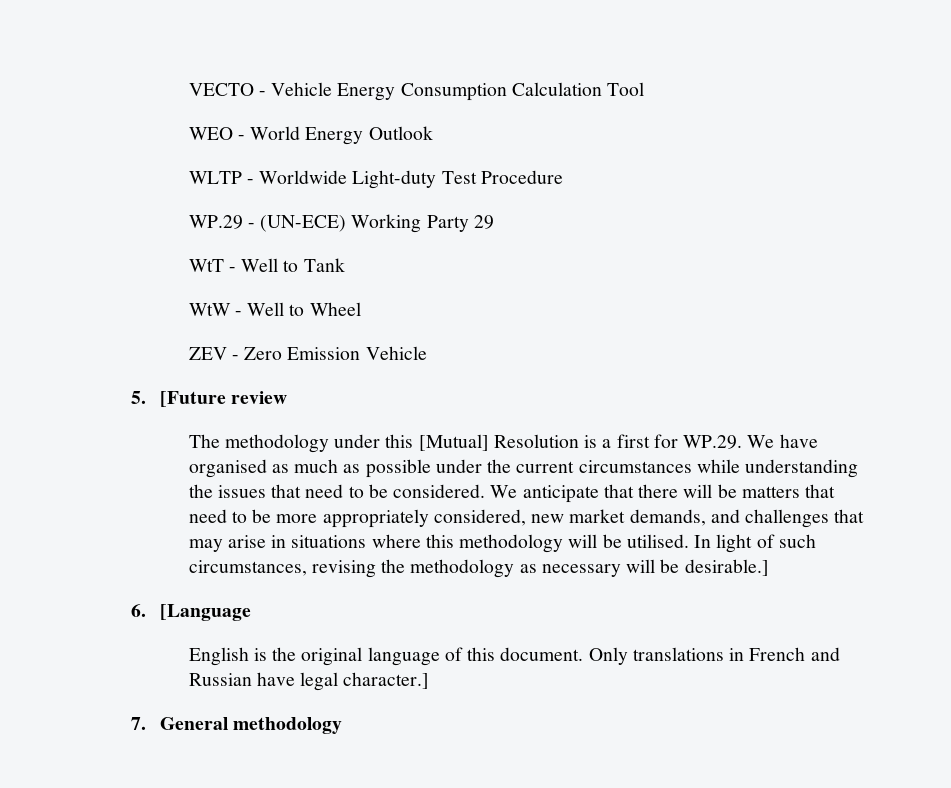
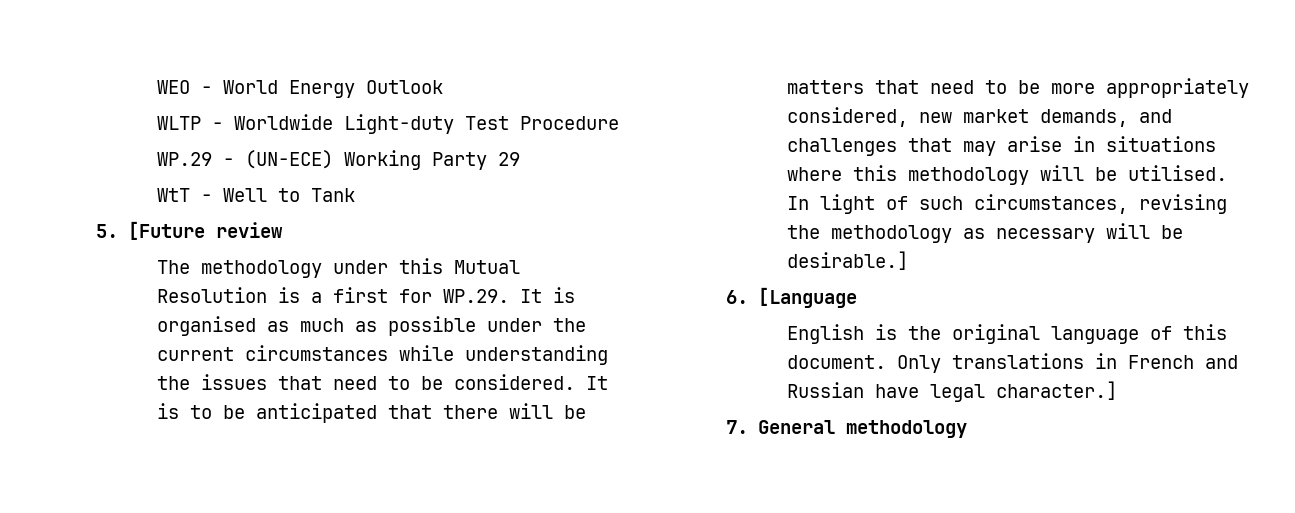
- VECTO - Vehicle Energy Consumption Calculation Tool
- WtW - Well to Wheel
- ZEV - Zero Emission Vehicle
- The methodology under this [Mutual] Resolution is a first for WP.29. We have organised as much as possible under the current circumstances while understanding the issues that need to be considered.
+ The methodology under this Mutual Resolution is a first for WP.29. It is organised as much as possible under the current circumstances while understanding the issues that need to be considered.
- We anticipate that there will be matters that need to be more appropriately considered, new market demands, and challenges that may arise in situations where this methodology will be utilised.
+ It is to be anticipated that there will be matters that need to be more appropriately considered, new market demands, and challenges that may arise in situations where this methodology will be utilised.

